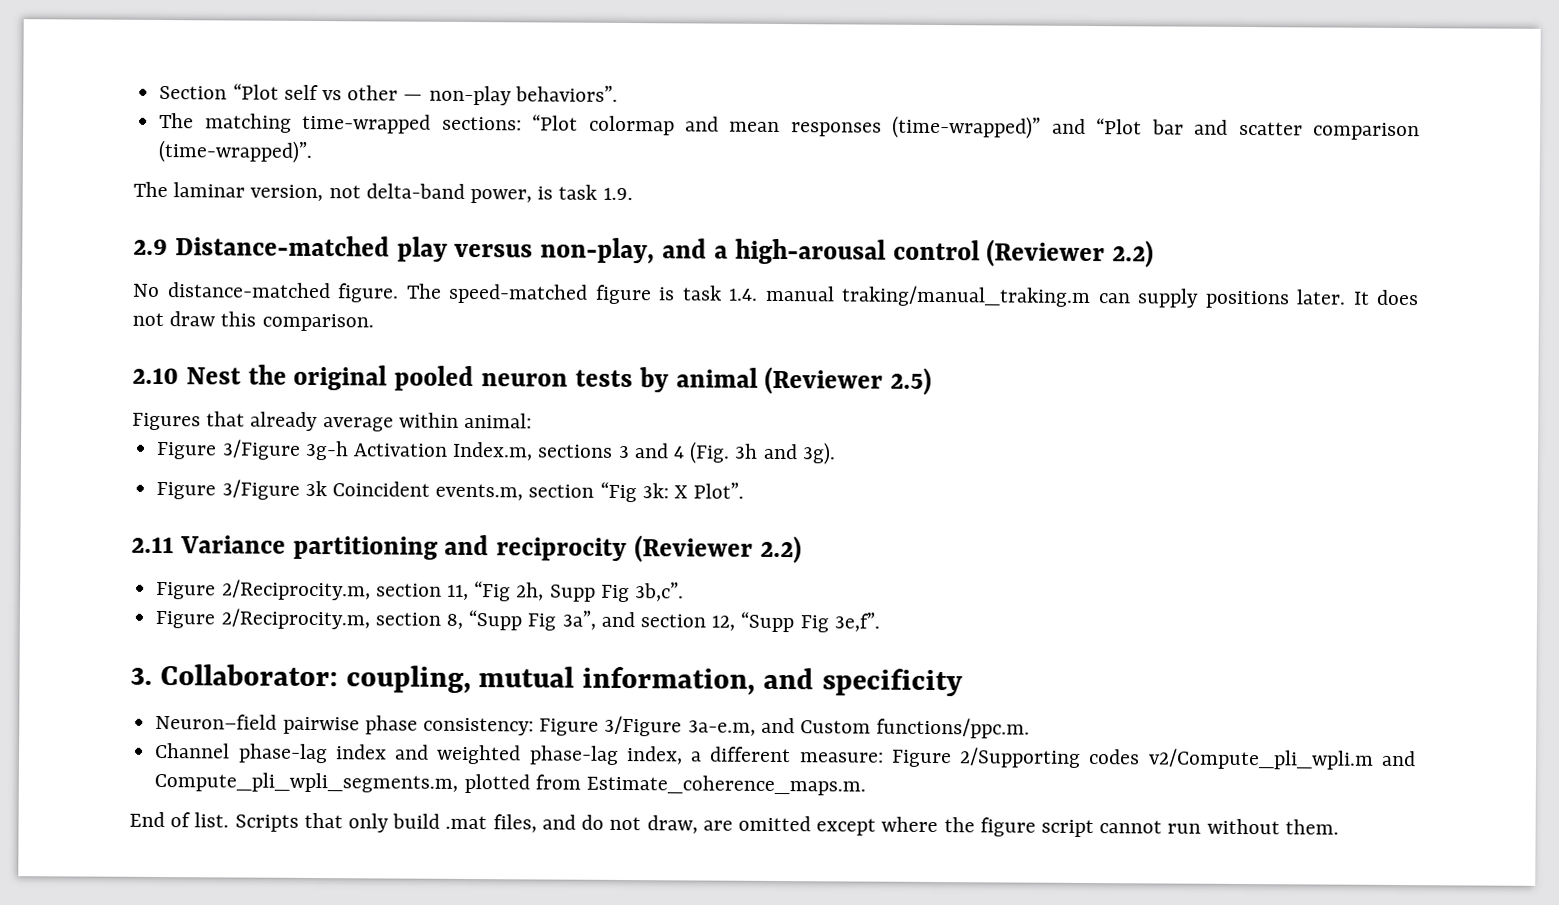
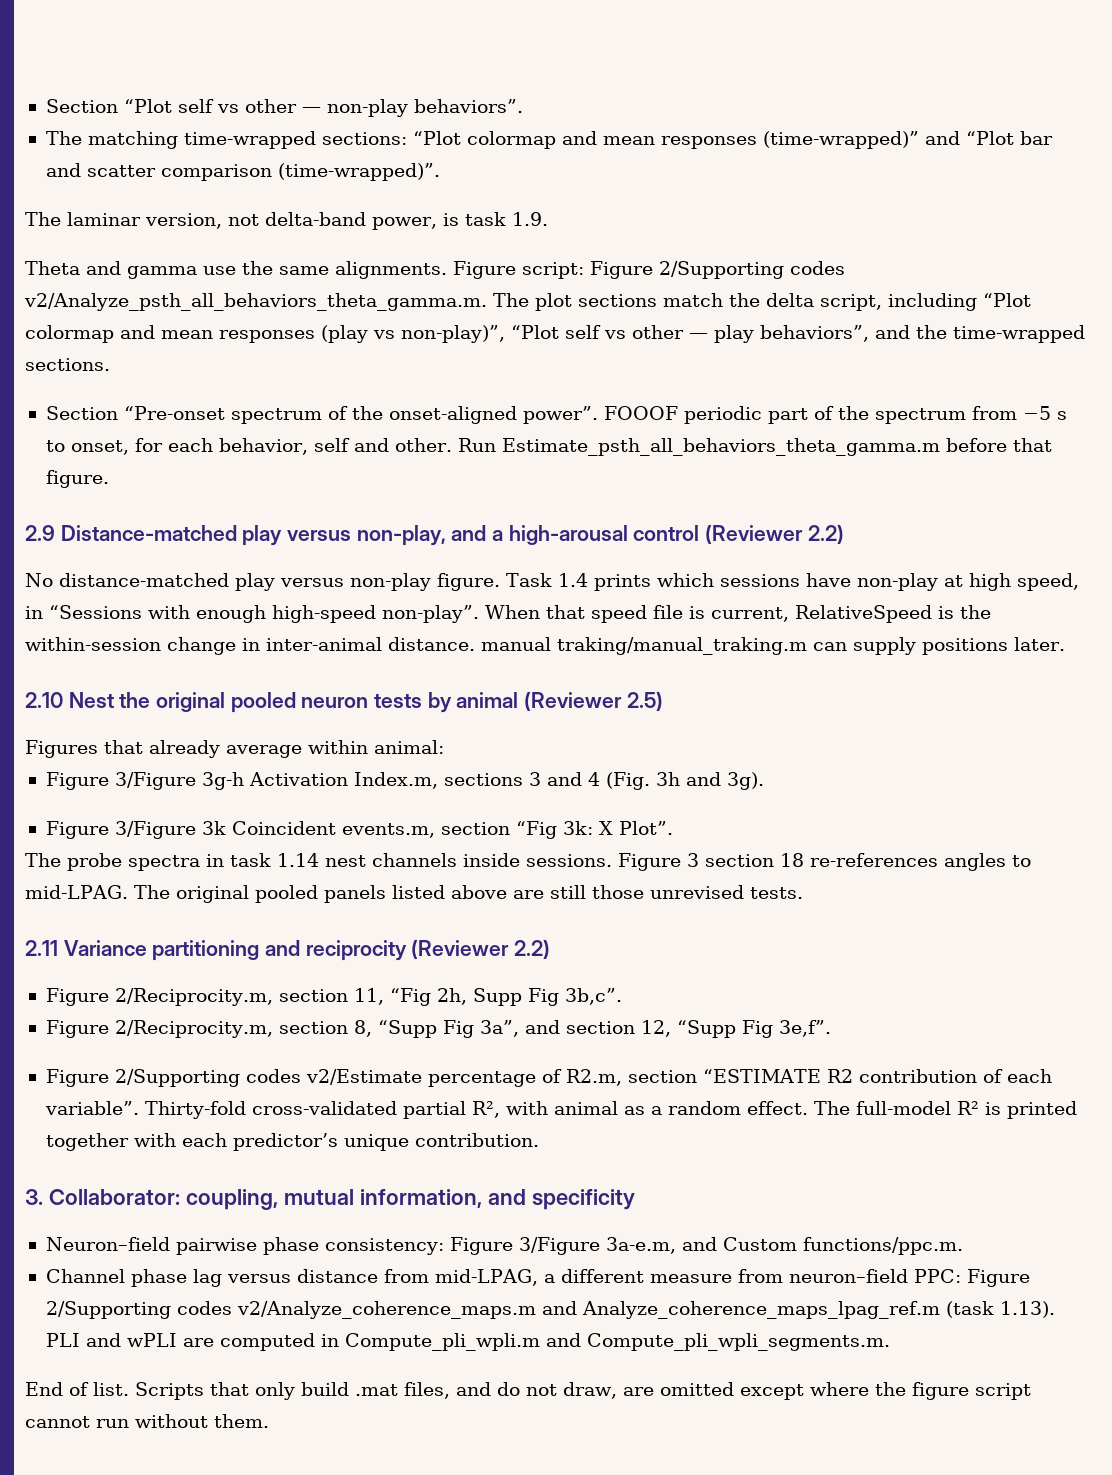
+ Theta and gamma use the same alignments. Figure script: Figure 2/Supporting codes v2/Analyze_psth_all_behaviors_theta_gamma.m. The plot sections match the delta script, including “Plot colormap and mean responses (play vs non-play)”, “Plot self vs other — play behaviors”, and the time-wrapped sections.
+ Section “Pre-onset spectrum of the onset-aligned power”. FOOOF periodic part of the spectrum from −5 s to onset, for each behavior, self and other. Run Estimate_psth_all_behaviors_theta_gamma.m before that figure.
- No distance-matched figure. The speed-matched figure is task 1.4. manual traking/manual_traking.m can supply positions later. It does not draw this comparison.
+ No distance-matched play versus non-play figure. Task 1.4 prints which sessions have non-play at high speed, in “Sessions with enough high-speed non-play”. When that speed file is current, RelativeSpeed is the within-session change in inter-animal distance. manual traking/manual_traking.m can supply positions later.
+ The probe spectra in task 1.14 nest channels inside sessions. Figure 3 section 18 re-references angles to mid-LPAG. The original pooled panels listed above are still those unrevised tests.
+ Figure 2/Supporting codes v2/Estimate percentage of R2.m, section “ESTIMATE R2 contribution of each variable”. Thirty-fold cross-validated partial R², with animal as a random effect. The full-model R² is printed together with each predictor’s unique contribution.
- Channel phase-lag index and weighted phase-lag index, a different measure: Figure 2/Supporting codes v2/Compute_pli_wpli.m and Compute_pli_wpli_segments.m, plotted from Estimate_coherence_maps.m.
+ Channel phase lag versus distance from mid-LPAG, a different measure from neuron–field PPC: Figure 2/Supporting codes v2/Analyze_coherence_maps.m and Analyze_coherence_maps_lpag_ref.m (task 1.13). PLI and wPLI are computed in Compute_pli_wpli.m and Compute_pli_wpli_segments.m.

